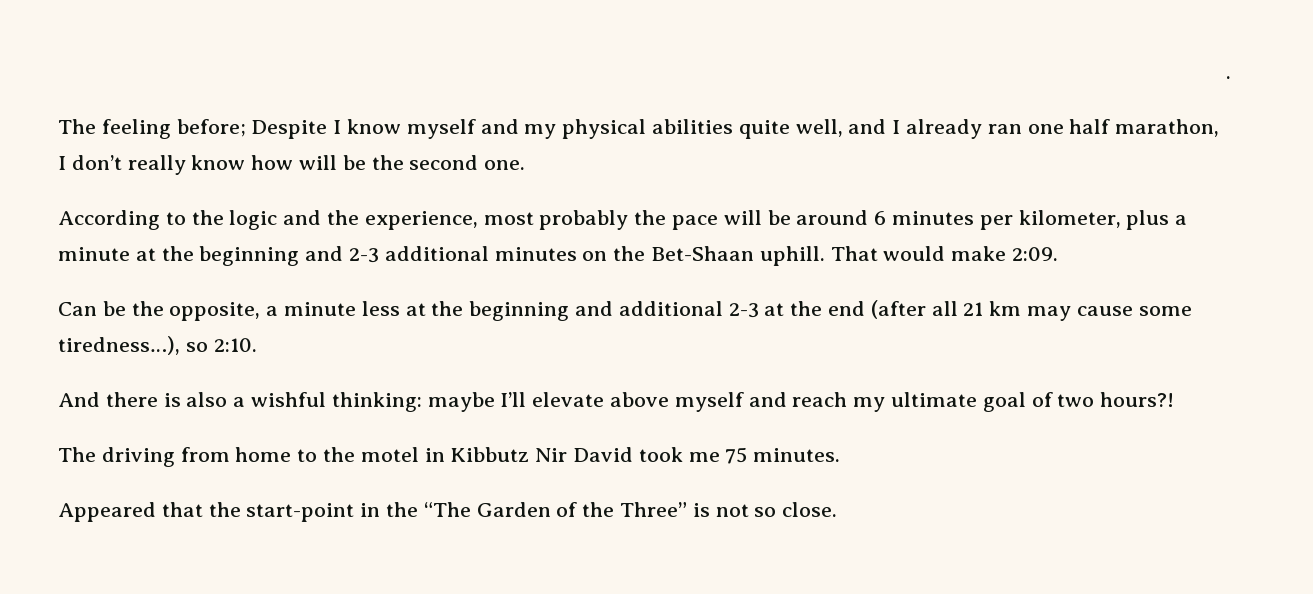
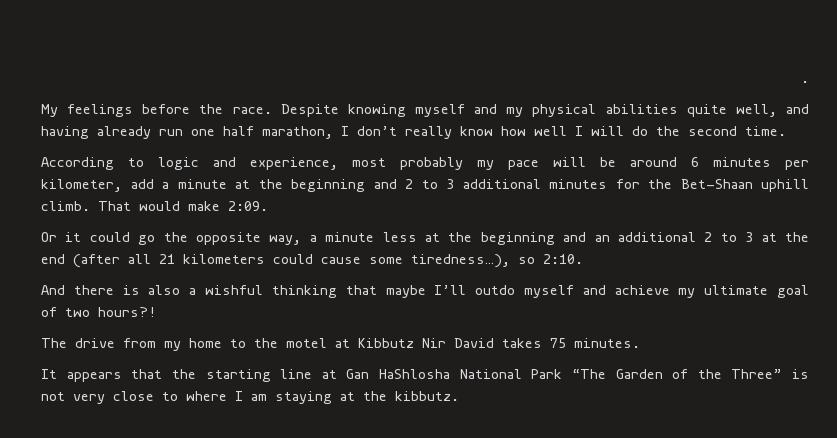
- The feeling before; Despite I know myself and my physical abilities quite well, and I already ran one half marathon, I don’t really know how will be the second one.
+ My feelings before the race. Despite knowing myself and my physical abilities quite well, and having already run one half marathon, I don’t really know how well I will do the second time.
- According to the logic and the experience, most probably the pace will be around 6 minutes per kilometer, plus a minute at the beginning and 2-3 additional minutes on the Bet-Shaan uphill.
+ According to logic and experience, most probably my pace will be around 6 minutes per kilometer, add a minute at the beginning and 2 to 3 additional minutes for the Bet-Shaan uphill climb.
- Can be the opposite, a minute less at the beginning and additional 2-3 at the end (after all 21 km may cause some tiredness…), so 2:10.
+ Or it could go the opposite way, a minute less at the beginning and an additional 2 to 3 at the end (after all 21 kilometers could cause some tiredness…), so 2:10.
- And there is also a wishful thinking: maybe I’ll elevate above myself and reach my ultimate goal of two hours?!
+ And there is also a wishful thinking that maybe I’ll outdo myself and achieve my ultimate goal of two hours?!
- The driving from home to the motel in Kibbutz Nir David took me 75 minutes.
+ The drive from my home to the motel at Kibbutz Nir David takes 75 minutes.
- Appeared that the start-point in the “The Garden of the Three” is not so close.
+ It appears that the starting line at Gan HaShlosha National Park “The Garden of the Three” is not very close to where I am staying at the kibbutz.

